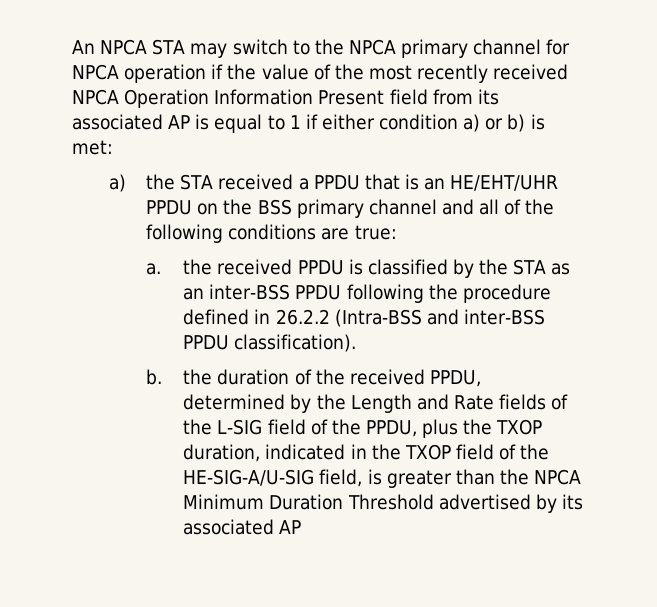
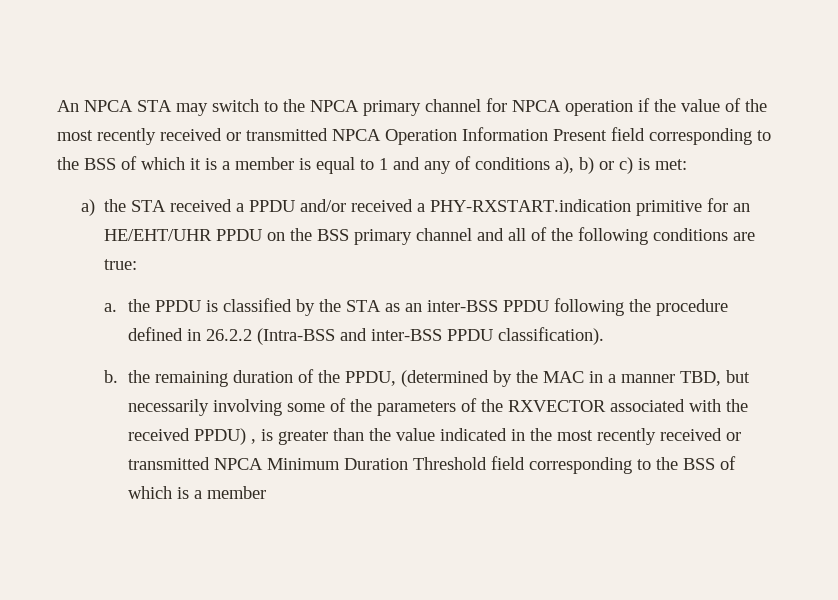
- An NPCA STA may switch to the NPCA primary channel for NPCA operation if the value of the most recently received NPCA Operation Information Present field from its associated AP is equal to 1 if either condition a) or b) is met:
+ An NPCA STA may switch to the NPCA primary channel for NPCA operation if the value of the most recently received or transmitted NPCA Operation Information Present field corresponding to the BSS of which it is a member is equal to 1 and any of conditions a), b) or c) is met:
- a) the STA received a PPDU that is an HE/EHT/UHR PPDU on the BSS primary channel and all of the following conditions are true:
+ a) the STA received a PPDU and/or received a PHY-RXSTART.indication primitive for an HE/EHT/UHR PPDU on the BSS primary channel and all of the following conditions are true:
- a. the received PPDU is classified by the STA as an inter-BSS PPDU following the procedure defined in 26.2.2 (Intra-BSS and inter-BSS PPDU classification).
+ a. the PPDU is classified by the STA as an inter-BSS PPDU following the procedure defined in 26.2.2 (Intra-BSS and inter-BSS PPDU classification).
- b. the duration of the received PPDU, determined by the Length and Rate fields of the L-SIG field of the PPDU, plus the TXOP duration, indicated in the TXOP field of the HE-SIG-A/U-SIG field, is greater than the NPCA Minimum Duration Threshold advertised by its associated AP
+ b. the remaining duration of the PPDU, (determined by the MAC in a manner TBD, but necessarily involving some of the parameters of the RXVECTOR associated with the received PPDU) , is greater than the value indicated in the most recently received or transmitted NPCA Minimum Duration Threshold field corresponding to the BSS of which is a member

